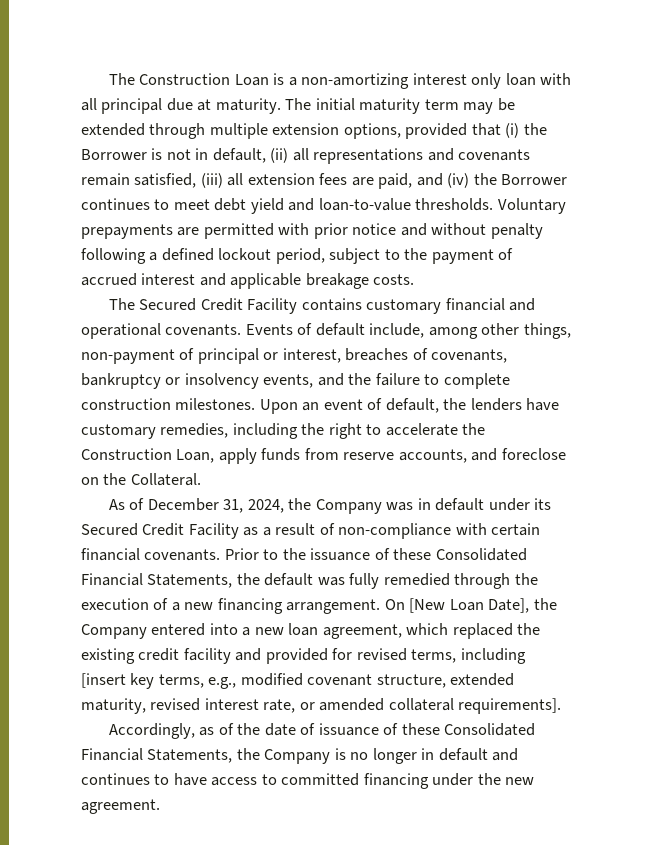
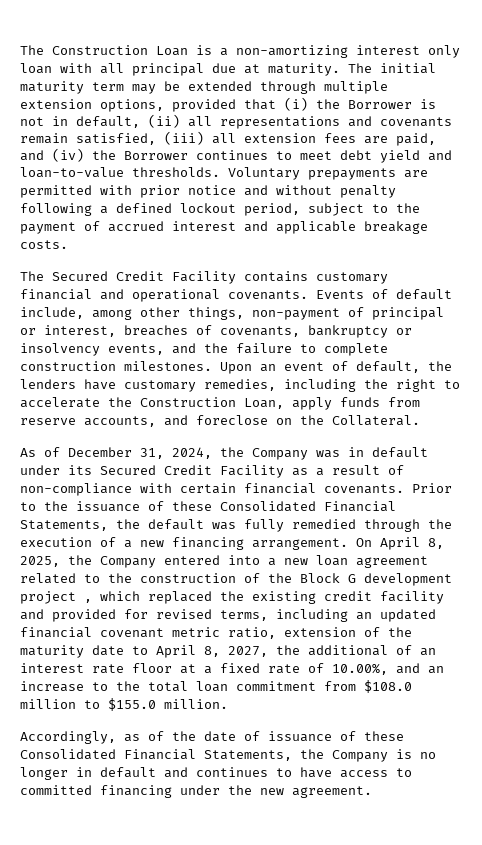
- On [New Loan Date], the Company entered into a new loan agreement, which replaced the existing credit facility and provided for revised terms, including [insert key terms, e.g., modified covenant structure, extended maturity, revised interest rate, or amended collateral requirements].
+ On April 8, 2025, the Company entered into a new loan agreement related to the construction of the Block G development project , which replaced the existing credit facility and provided for revised terms, including an updated financial covenant metric ratio, extension of the maturity date to April 8, 2027, the additional of an interest rate floor at a fixed rate of 10.00%, and an increase to the total loan commitment from $108.0 million to $155.0 million.

